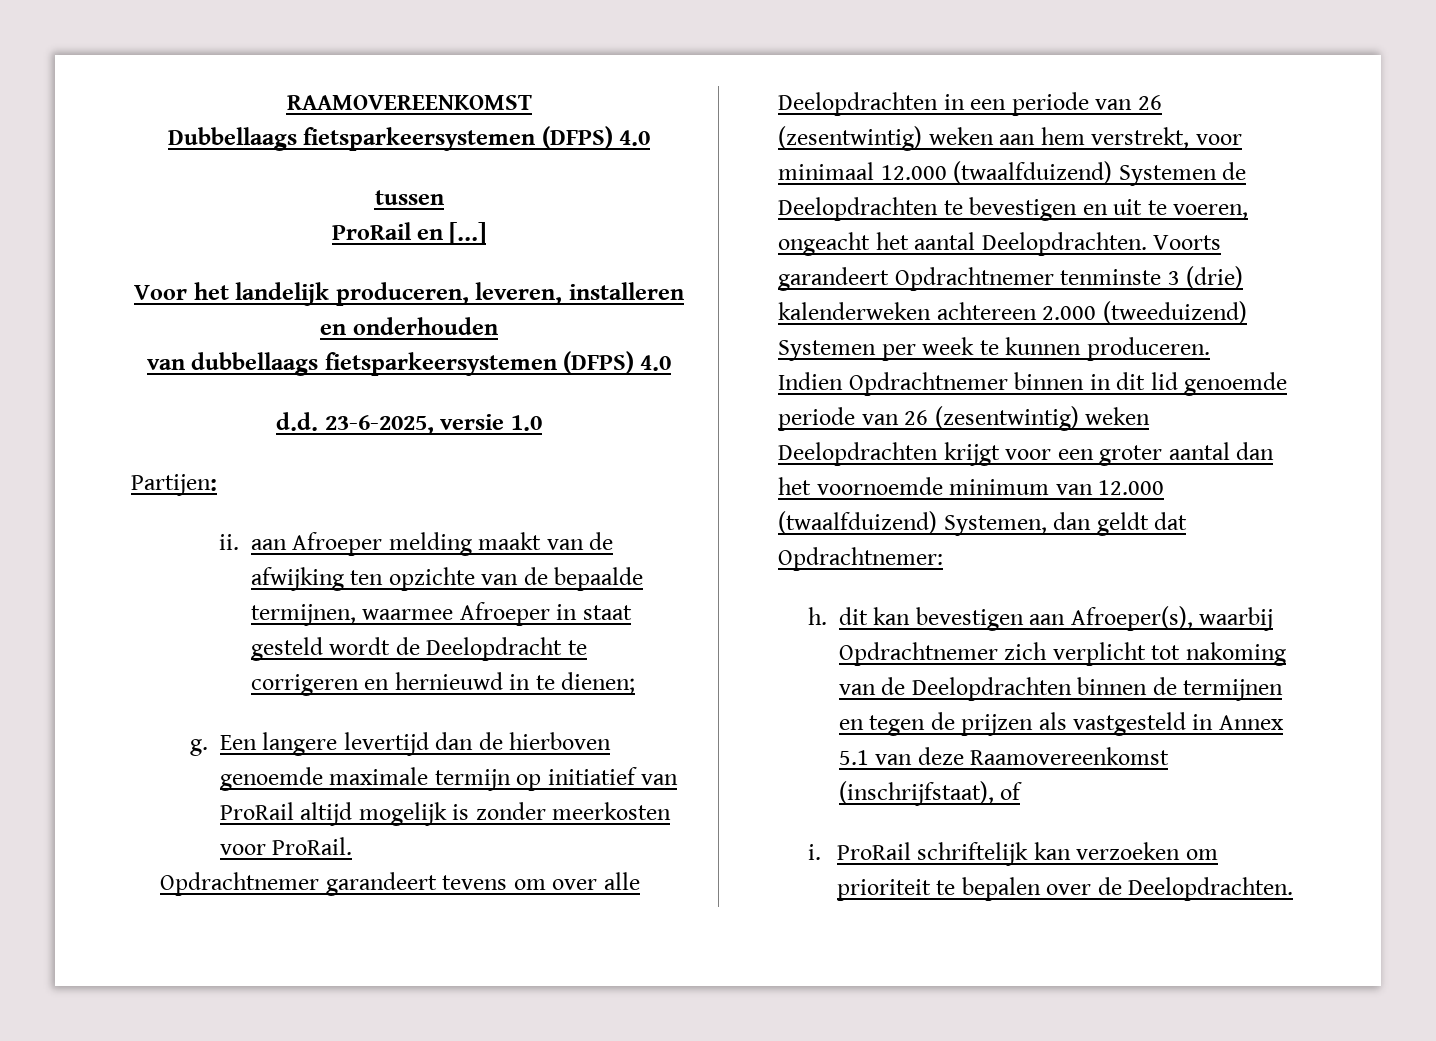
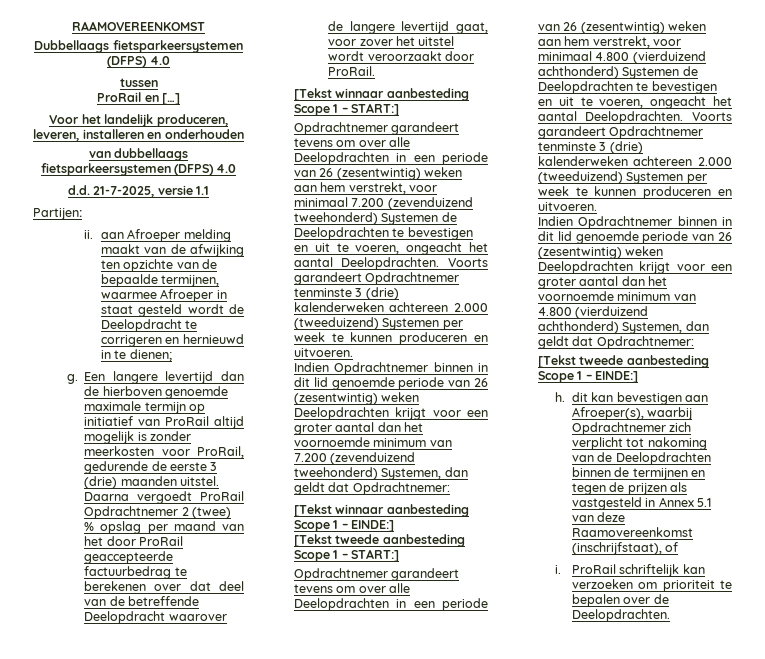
- d.d. 23-6-2025, versie 1.0
+ d.d. 21-7-2025, versie 1.1
- Een langere levertijd dan de hierboven genoemde maximale termijn op initiatief van ProRail altijd mogelijk is zonder meerkosten voor ProRail.
+ Een langere levertijd dan de hierboven genoemde maximale termijn op initiatief van ProRail altijd mogelijk is zonder meerkosten voor ProRail, gedurende de eerste 3 (drie) maanden uitstel. Daarna vergoedt ProRail Opdrachtnemer 2 (twee) % opslag per maand van het door ProRail geaccepteerde factuurbedrag te berekenen over dat deel van de betreffende Deelopdracht waarover de langere levertijd gaat, voor zover het uitstel wordt veroorzaakt door ProRail.
+ [Tekst winnaar aanbesteding Scope 1 – START:]
- Opdrachtnemer garandeert tevens om over alle Deelopdrachten in een periode van 26 (zesentwintig) weken aan hem verstrekt, voor minimaal 12.000 (twaalfduizend) Systemen de Deelopdrachten te bevestigen en uit te voeren, ongeacht het aantal Deelopdrachten. Voorts garandeert Opdrachtnemer tenminste 3 (drie) kalenderweken achtereen 2.000 (tweeduizend) Systemen per week te kunnen produceren.
+ Opdrachtnemer garandeert tevens om over alle Deelopdrachten in een periode van 26 (zesentwintig) weken aan hem verstrekt, voor minimaal 7.200 (zevenduizend tweehonderd) Systemen de Deelopdrachten te bevestigen en uit te voeren, ongeacht het aantal Deelopdrachten. Voorts garandeert Opdrachtnemer tenminste 3 (drie) kalenderweken achtereen 2.000 (tweeduizend) Systemen per week te kunnen produceren en uitvoeren.
- Indien Opdrachtnemer binnen in dit lid genoemde periode van 26 (zesentwintig) weken Deelopdrachten krijgt voor een groter aantal dan het voornoemde minimum van 12.000 (twaalfduizend) Systemen, dan geldt dat Opdrachtnemer:
+ Indien Opdrachtnemer binnen in dit lid genoemde periode van 26 (zesentwintig) weken Deelopdrachten krijgt voor een groter aantal dan het voornoemde minimum van 7.200 (zevenduizend tweehonderd) Systemen, dan geldt dat Opdrachtnemer:
+ [Tekst winnaar aanbesteding Scope 1 – EINDE:]
+ [Tekst tweede aanbesteding Scope 1 – START:]
+ Opdrachtnemer garandeert tevens om over alle Deelopdrachten in een periode van 26 (zesentwintig) weken aan hem verstrekt, voor minimaal 4.800 (vierduizend achthonderd) Systemen de Deelopdrachten te bevestigen en uit te voeren, ongeacht het aantal Deelopdrachten. Voorts garandeert Opdrachtnemer tenminste 3 (drie) kalenderweken achtereen 2.000 (tweeduizend) Systemen per week te kunnen produceren en uitvoeren.
+ Indien Opdrachtnemer binnen in dit lid genoemde periode van 26 (zesentwintig) weken Deelopdrachten krijgt voor een groter aantal dan het voornoemde minimum van 4.800 (vierduizend achthonderd) Systemen, dan geldt dat Opdrachtnemer:
+ [Tekst tweede aanbesteding Scope 1 – EINDE:]

